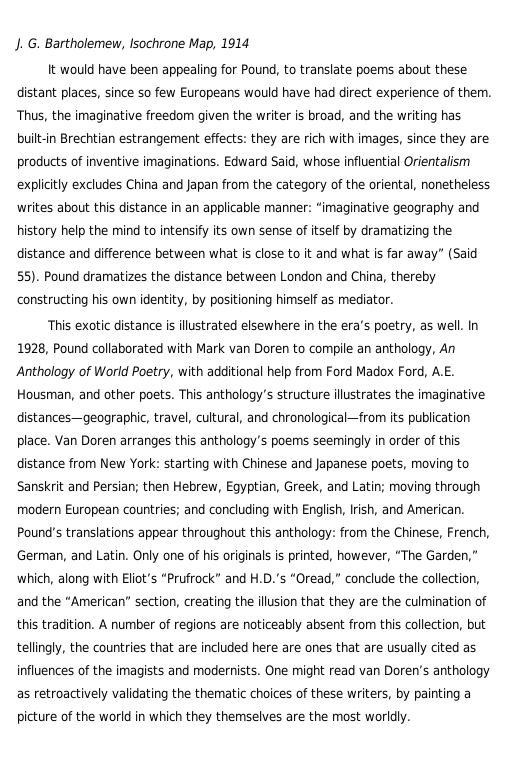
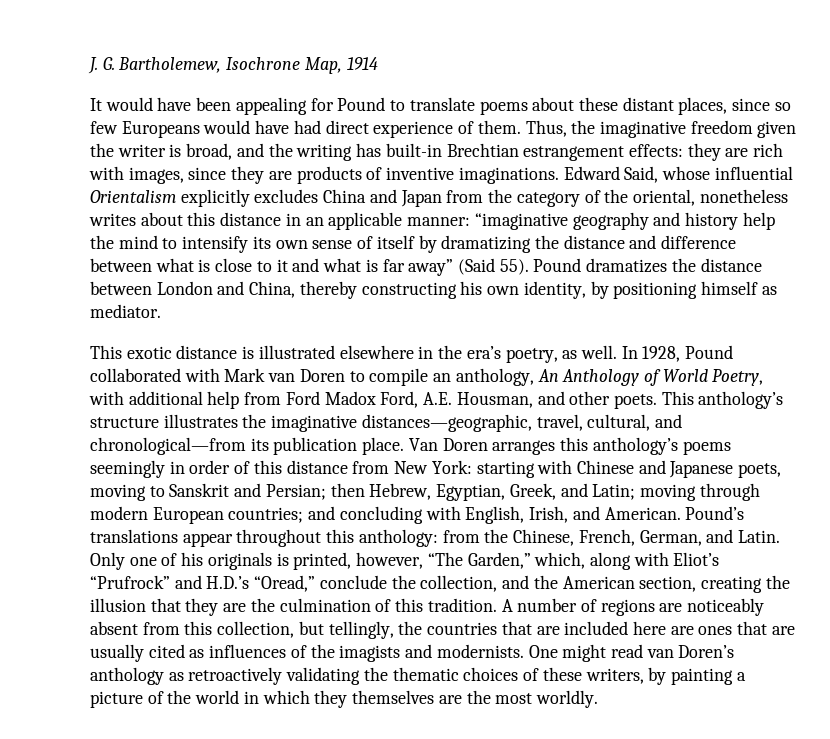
- It would have been appealing for Pound, to translate poems about these distant places, since so few Europeans would have had direct experience of them.
+ It would have been appealing for Pound to translate poems about these distant places, since so few Europeans would have had direct experience of them.
- Only one of his originals is printed, however, “The Garden,” which, along with Eliot’s “Prufrock” and H.D.’s “Oread,” conclude the collection, and the “American” section, creating the illusion that they are the culmination of this tradition.
+ Only one of his originals is printed, however, “The Garden,” which, along with Eliot’s “Prufrock” and H.D.’s “Oread,” conclude the collection, and the American section, creating the illusion that they are the culmination of this tradition.

